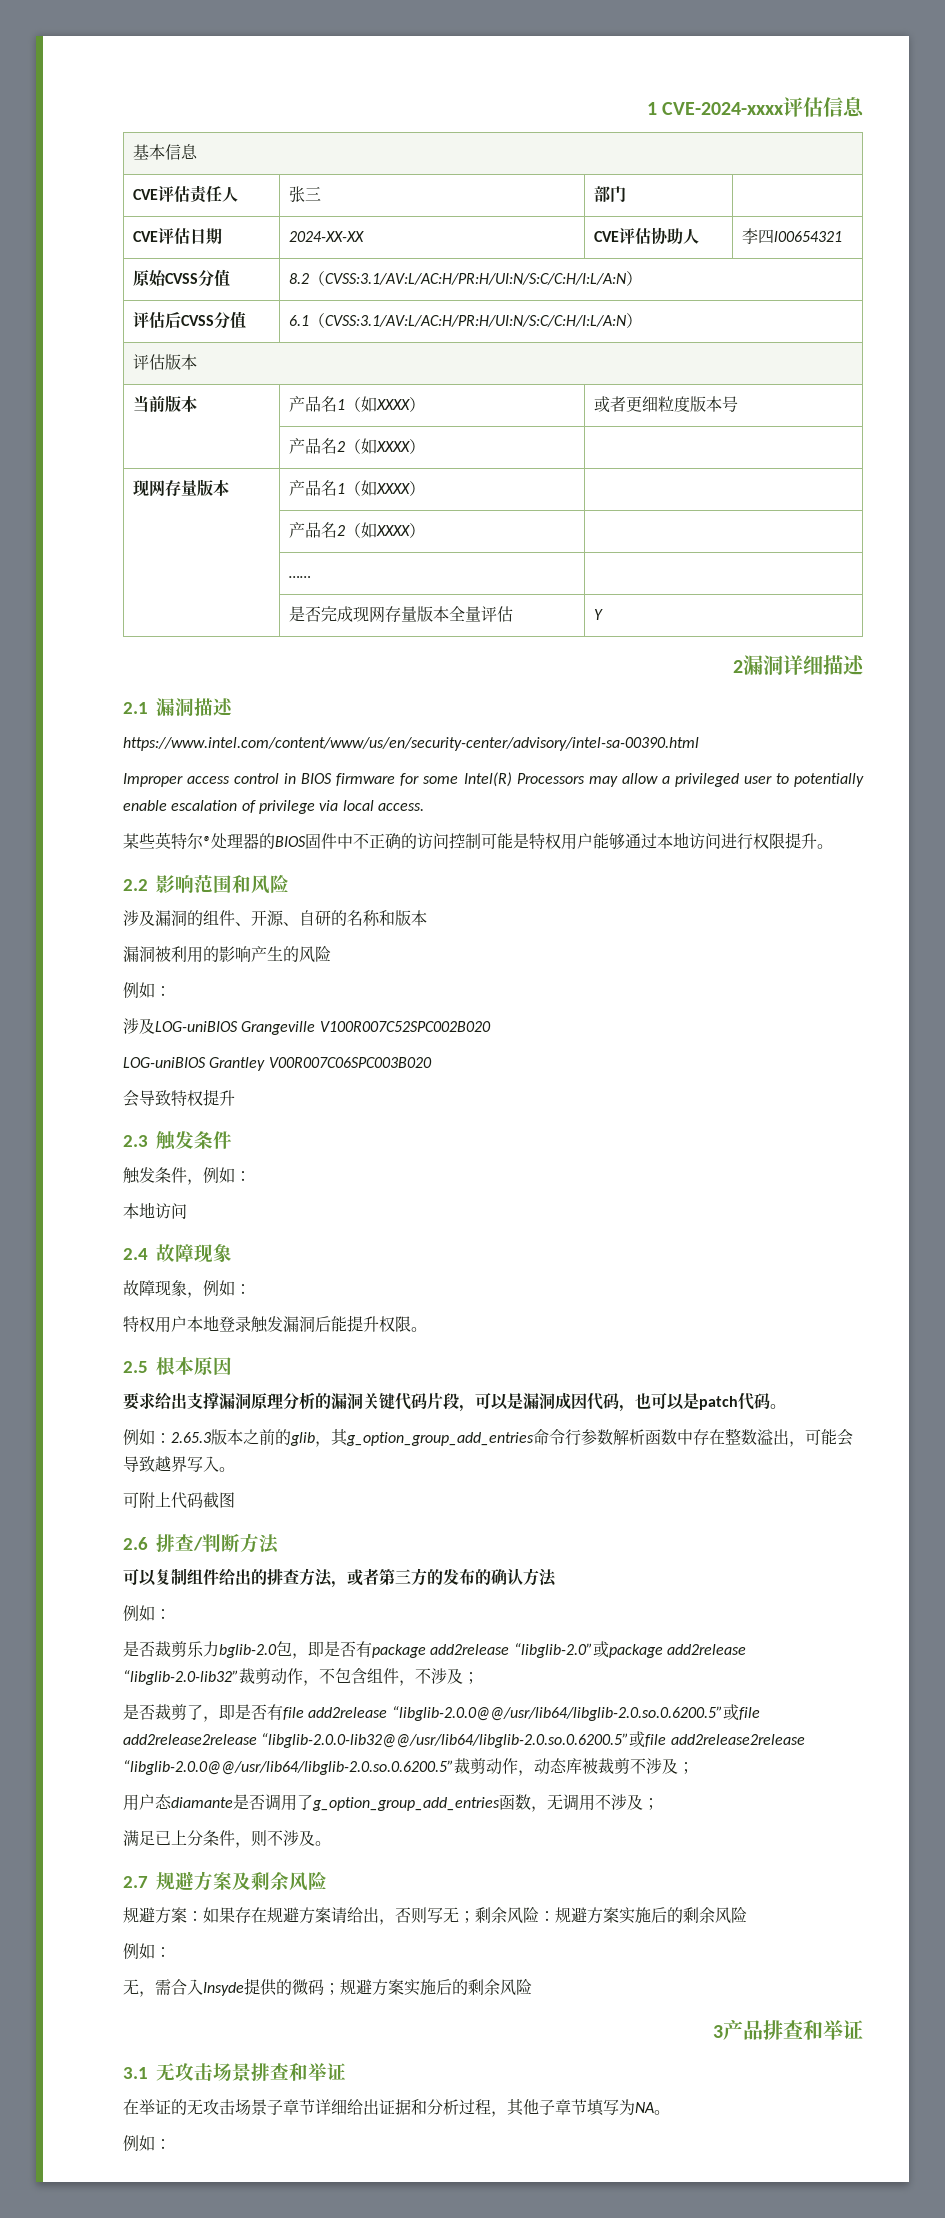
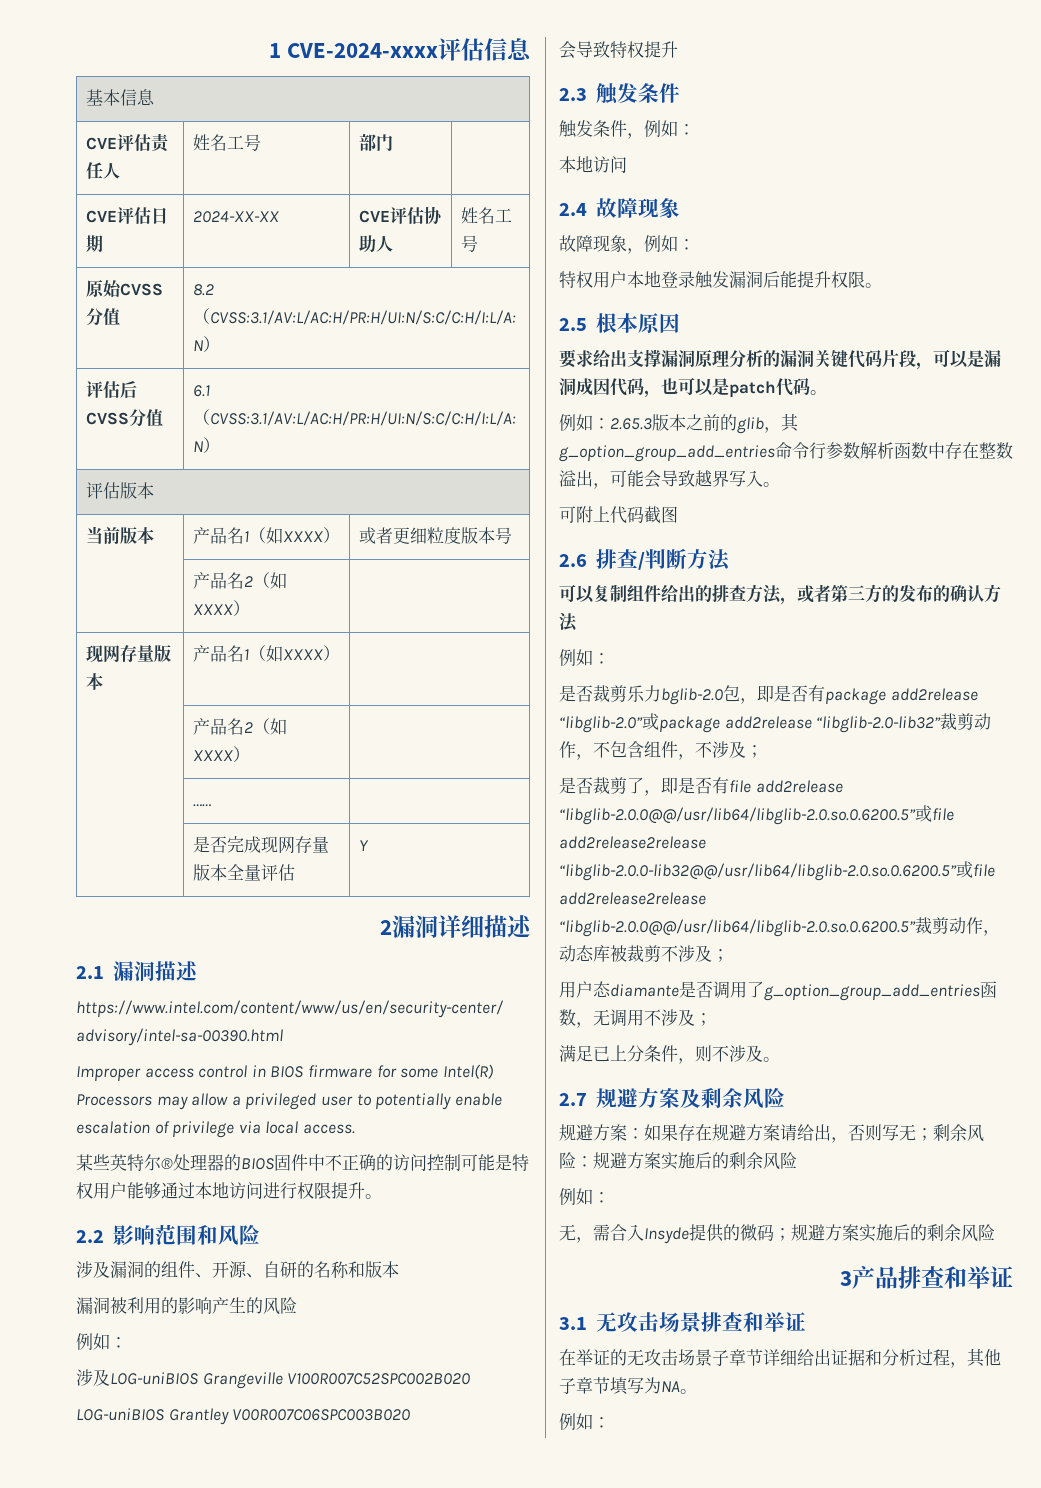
- CVE评估责任人 | 张三 | 部门 |
+ CVE评估责任人 | 姓名工号 | 部门 |
- CVE评估日期 | 2024-XX-XX | CVE评估协助人 | 李四l00654321
+ CVE评估日期 | 2024-XX-XX | CVE评估协助人 | 姓名工号

